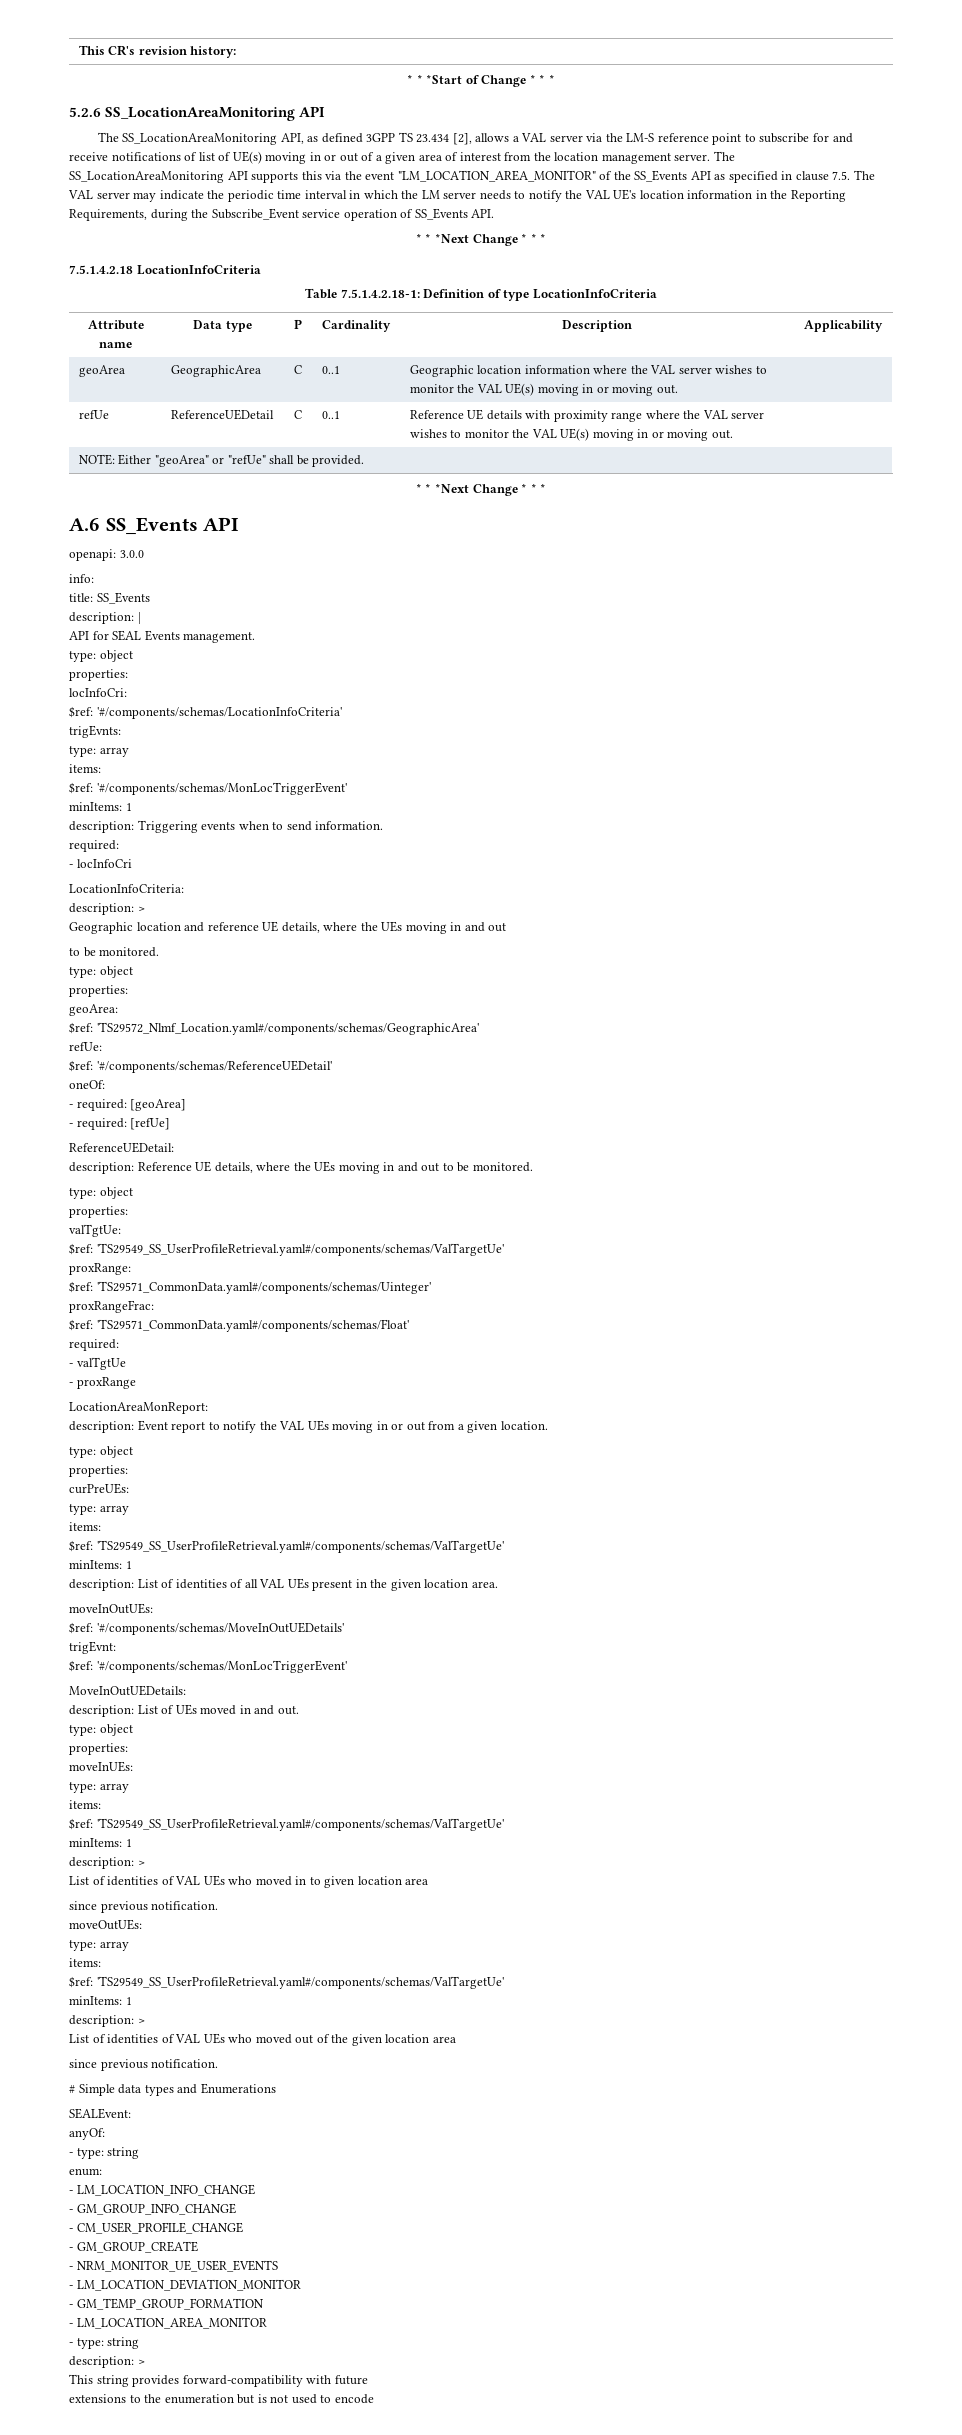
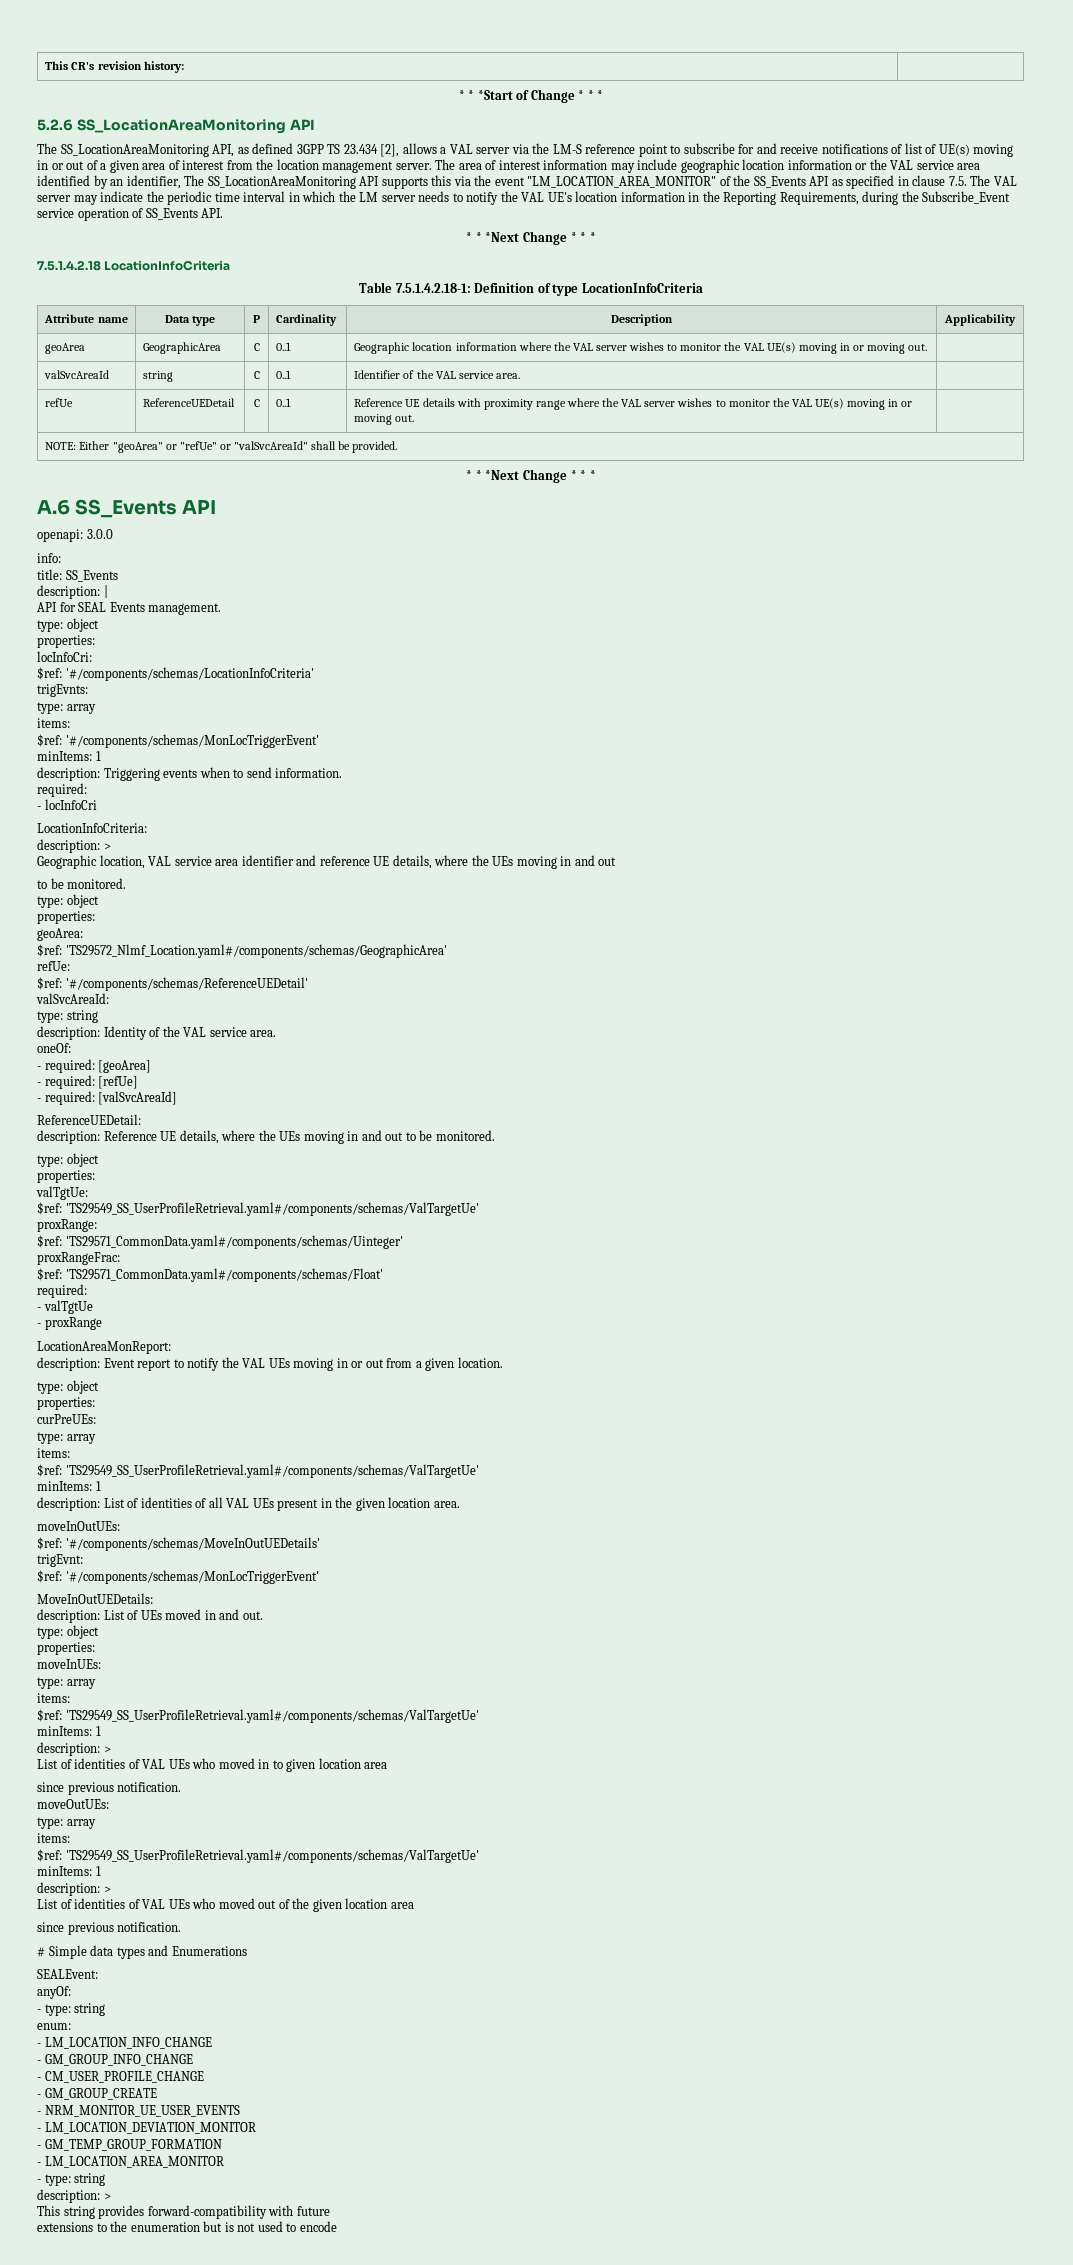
- The SS_LocationAreaMonitoring API supports this via the event "LM_LOCATION_AREA_MONITOR" of the SS_Events API as specified in clause 7.5. The VAL server may indicate the periodic time interval in which the LM server needs to notify the VAL UE's location information in the Reporting Requirements, during the Subscribe_Event service operation of SS_Events API.
+ The area of interest information may include geographic location information or the VAL service area identified by an identifier, The SS_LocationAreaMonitoring API supports this via the event "LM_LOCATION_AREA_MONITOR" of the SS_Events API as specified in clause 7.5. The VAL server may indicate the periodic time interval in which the LM server needs to notify the VAL UE's location information in the Reporting Requirements, during the Subscribe_Event service operation of SS_Events API.
+ valSvcAreaId | string | C | 0..1 | Identifier of the VAL service area. |
- NOTE: Either "geoArea" or "refUe" shall be provided.
+ NOTE: Either "geoArea" or "refUe" or "valSvcAreaId" shall be provided.
- Geographic location and reference UE details, where the UEs moving in and out
+ Geographic location, VAL service area identifier and reference UE details, where the UEs moving in and out
+ valSvcAreaId:
+ type: string
+ description: Identity of the VAL service area.
+ - required: [valSvcAreaId]

